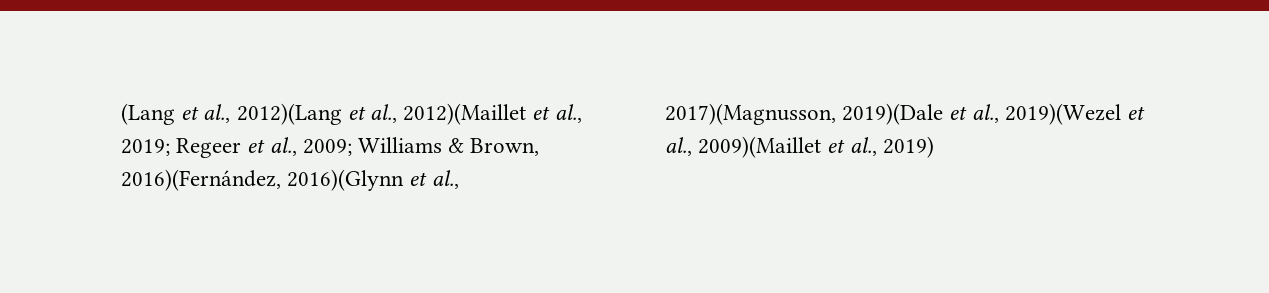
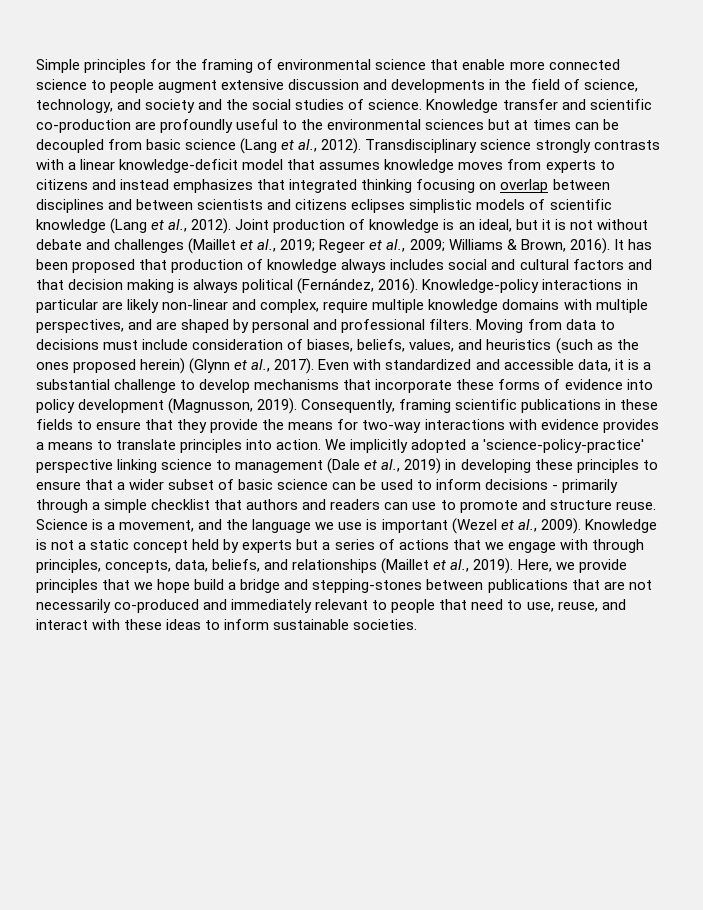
- (Lang et al., 2012)(Lang et al., 2012)(Maillet et al., 2019; Regeer et al., 2009; Williams & Brown, 2016)(Fernández, 2016)(Glynn et al., 2017)(Magnusson, 2019)(Dale et al., 2019)(Wezel et al., 2009)(Maillet et al., 2019)
+ Simple principles for the framing of environmental science that enable more connected science to people augment extensive discussion and developments in the field of science, technology, and society and the social studies of science. Knowledge transfer and scientific co-production are profoundly useful to the environmental sciences but at times can be decoupled from basic science (Lang et al., 2012). Transdisciplinary science strongly contrasts with a linear knowledge-deficit model that assumes knowledge moves from experts to citizens and instead emphasizes that integrated thinking focusing on overlap between disciplines and between scientists and citizens eclipses simplistic models of scientific knowledge (Lang et al., 2012). Joint production of knowledge is an ideal, but it is not without debate and challenges (Maillet et al., 2019; Regeer et al., 2009; Williams & Brown, 2016). It has been proposed that production of knowledge always includes social and cultural factors and that decision making is always political (Fernández, 2016). Knowledge-policy interactions in particular are likely non-linear and complex, require multiple knowledge domains with multiple perspectives, and are shaped by personal and professional filters. Moving from data to decisions must include consideration of biases, beliefs, values, and heuristics (such as the ones proposed herein) (Glynn et al., 2017). Even with standardized and accessible data, it is a substantial challenge to develop mechanisms that incorporate these forms of evidence into policy development (Magnusson, 2019). Consequently, framing scientific publications in these fields to ensure that they provide the means for two-way interactions with evidence provides a means to translate principles into action. We implicitly adopted a 'science-policy-practice' perspective linking science to management (Dale et al., 2019) in developing these principles to ensure that a wider subset of basic science can be used to inform decisions - primarily through a simple checklist that authors and readers can use to promote and structure reuse. Science is a movement, and the language we use is important (Wezel et al., 2009). Knowledge is not a static concept held by experts but a series of actions that we engage with through principles, concepts, data, beliefs, and relationships (Maillet et al., 2019). Here, we provide principles that we hope build a bridge and stepping-stones between publications that are not necessarily co-produced and immediately relevant to people that need to use, reuse, and interact with these ideas to inform sustainable societies.

